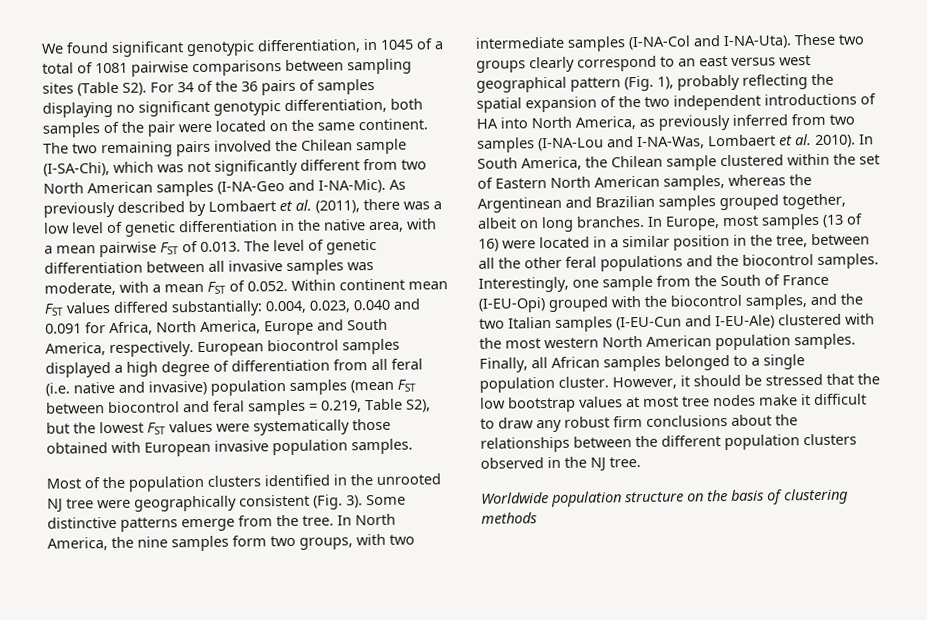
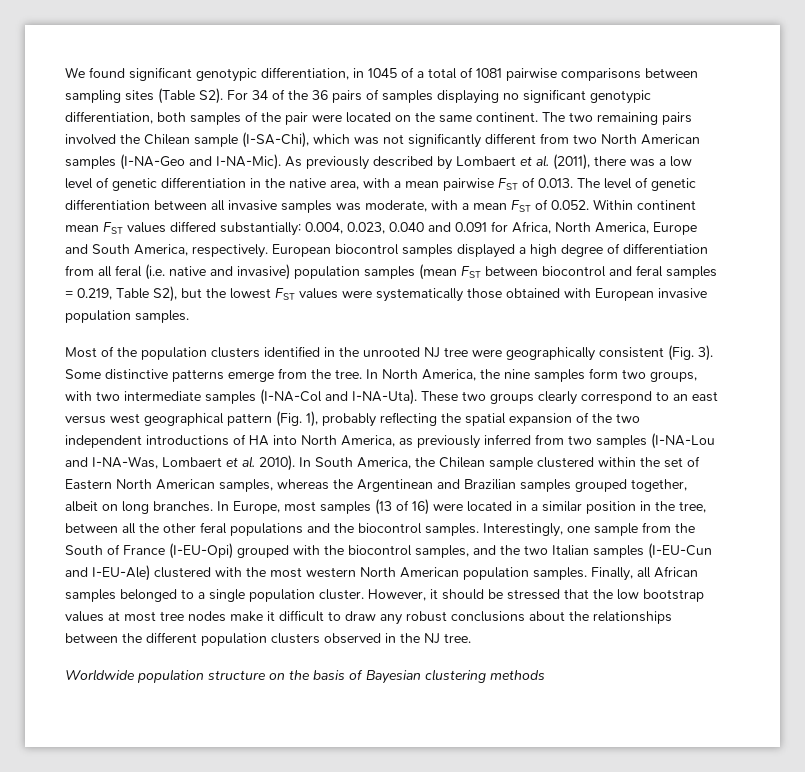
- However, it should be stressed that the low bootstrap values at most tree nodes make it difficult to draw any robust firm conclusions about the relationships between the different population clusters observed in the NJ tree.
+ However, it should be stressed that the low bootstrap values at most tree nodes make it difficult to draw any robust conclusions about the relationships between the different population clusters observed in the NJ tree.
- Worldwide population structure on the basis of clustering methods
+ Worldwide population structure on the basis of Bayesian clustering methods

